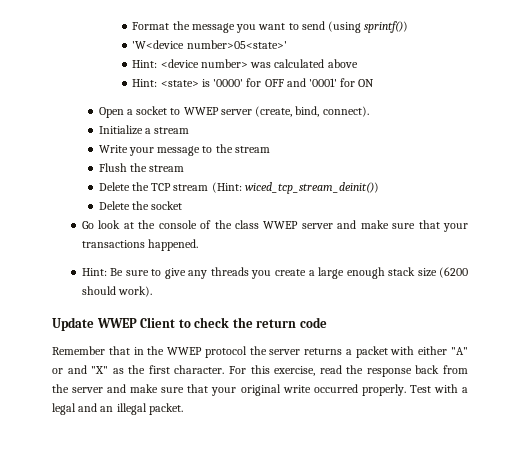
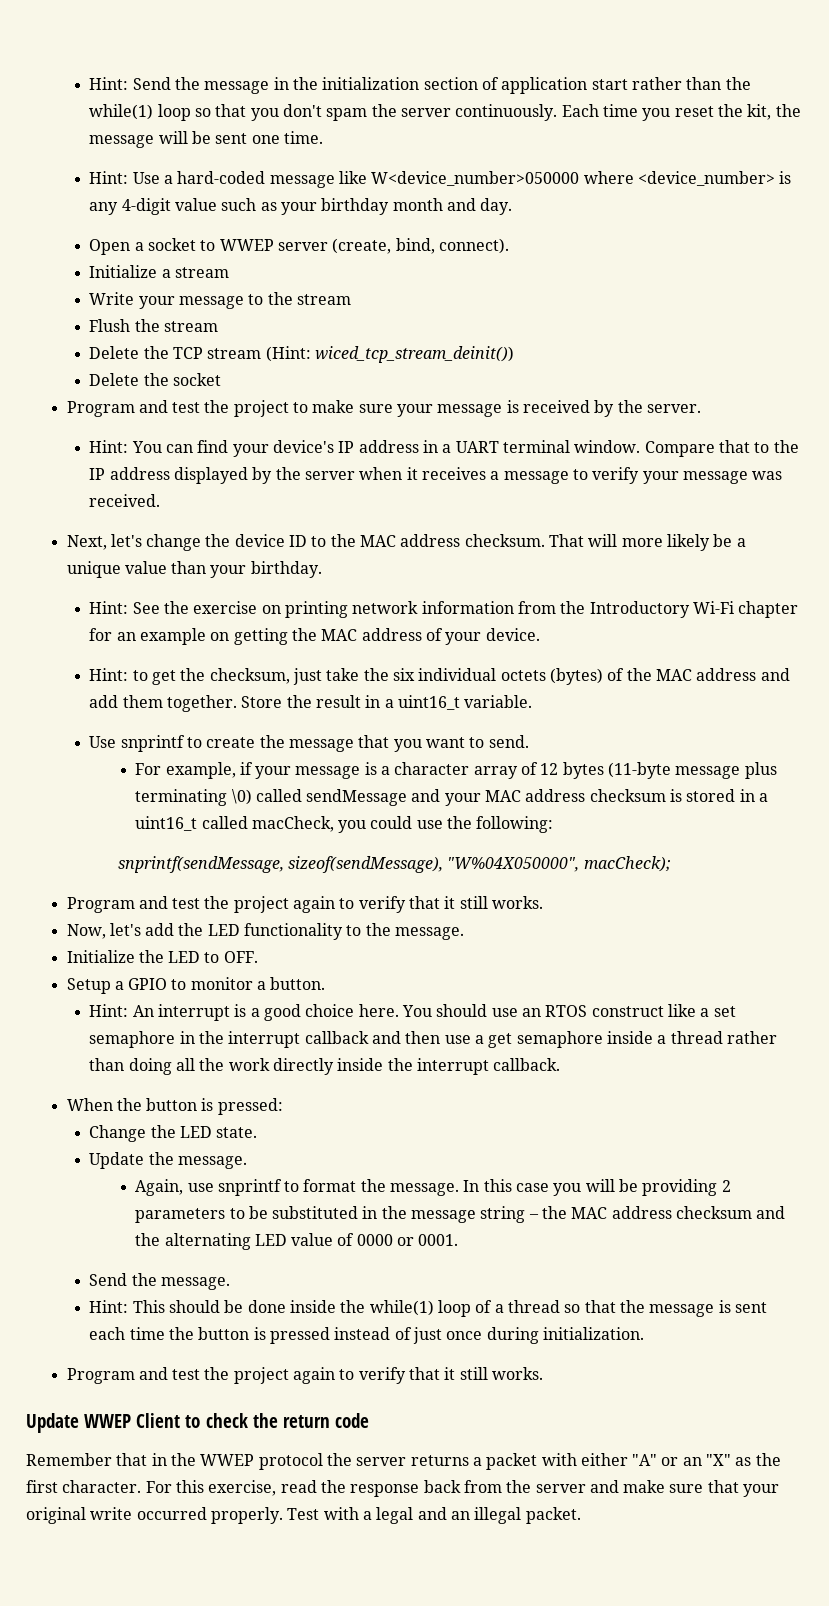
- Format the message you want to send (using sprintf())
- 'W<device number>05<state>'
- Hint: <device number> was calculated above
- Hint: <state> is '0000' for OFF and '0001' for ON
+ Hint: Send the message in the initialization section of application start rather than the while(1) loop so that you don't spam the server continuously. Each time you reset the kit, the message will be sent one time.
+ Hint: Use a hard-coded message like W<device_number>050000 where <device_number> is any 4-digit value such as your birthday month and day.
- Go look at the console of the class WWEP server and make sure that your transactions happened.
- Hint: Be sure to give any threads you create a large enough stack size (6200 should work).
+ Program and test the project to make sure your message is received by the server.
+ Hint: You can find your device's IP address in a UART terminal window. Compare that to the IP address displayed by the server when it receives a message to verify your message was received.
+ Next, let's change the device ID to the MAC address checksum. That will more likely be a unique value than your birthday.
+ Hint: See the exercise on printing network information from the Introductory Wi-Fi chapter for an example on getting the MAC address of your device.
+ Hint: to get the checksum, just take the six individual octets (bytes) of the MAC address and add them together. Store the result in a uint16_t variable.
+ Use snprintf to create the message that you want to send.
+ For example, if your message is a character array of 12 bytes (11-byte message plus terminating \0) called sendMessage and your MAC address checksum is stored in a uint16_t called macCheck, you could use the following:
+ snprintf(sendMessage, sizeof(sendMessage), "W%04X050000", macCheck);
+ Program and test the project again to verify that it still works.
+ Now, let's add the LED functionality to the message.
+ Initialize the LED to OFF.
+ Setup a GPIO to monitor a button.
+ Hint: An interrupt is a good choice here. You should use an RTOS construct like a set semaphore in the interrupt callback and then use a get semaphore inside a thread rather than doing all the work directly inside the interrupt callback.
+ When the button is pressed:
+ Change the LED state.
+ Update the message.
+ Again, use snprintf to format the message. In this case you will be providing 2 parameters to be substituted in the message string – the MAC address checksum and the alternating LED value of 0000 or 0001.
+ Send the message.
+ Hint: This should be done inside the while(1) loop of a thread so that the message is sent each time the button is pressed instead of just once during initialization.
+ Program and test the project again to verify that it still works.
- Remember that in the WWEP protocol the server returns a packet with either "A" or and "X" as the first character.
+ Remember that in the WWEP protocol the server returns a packet with either "A" or an "X" as the first character.

